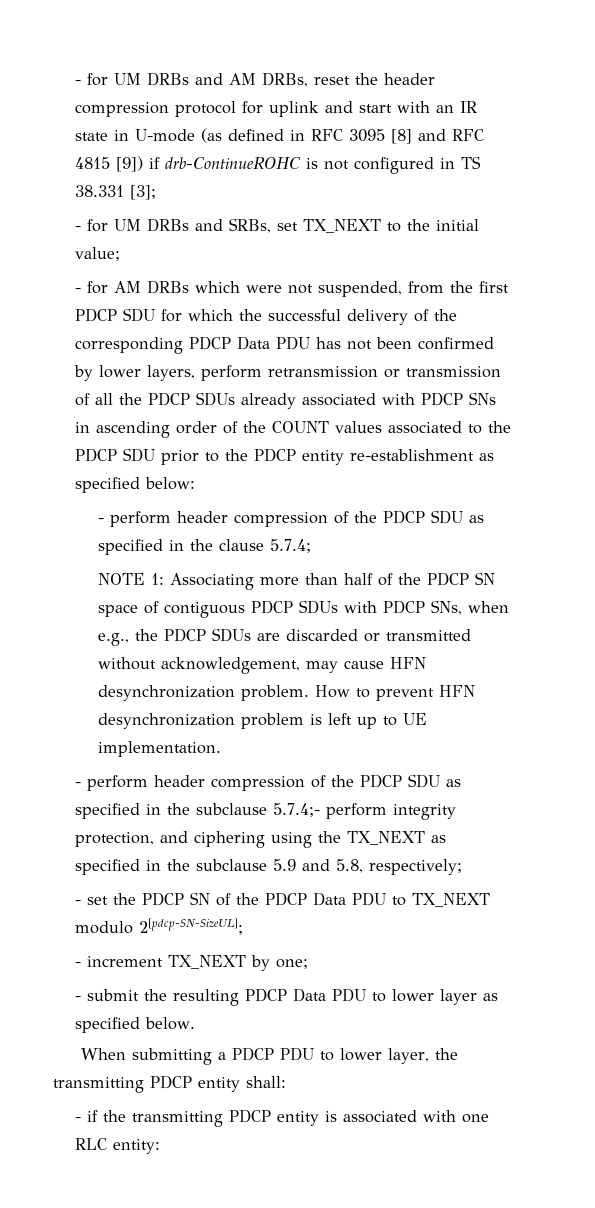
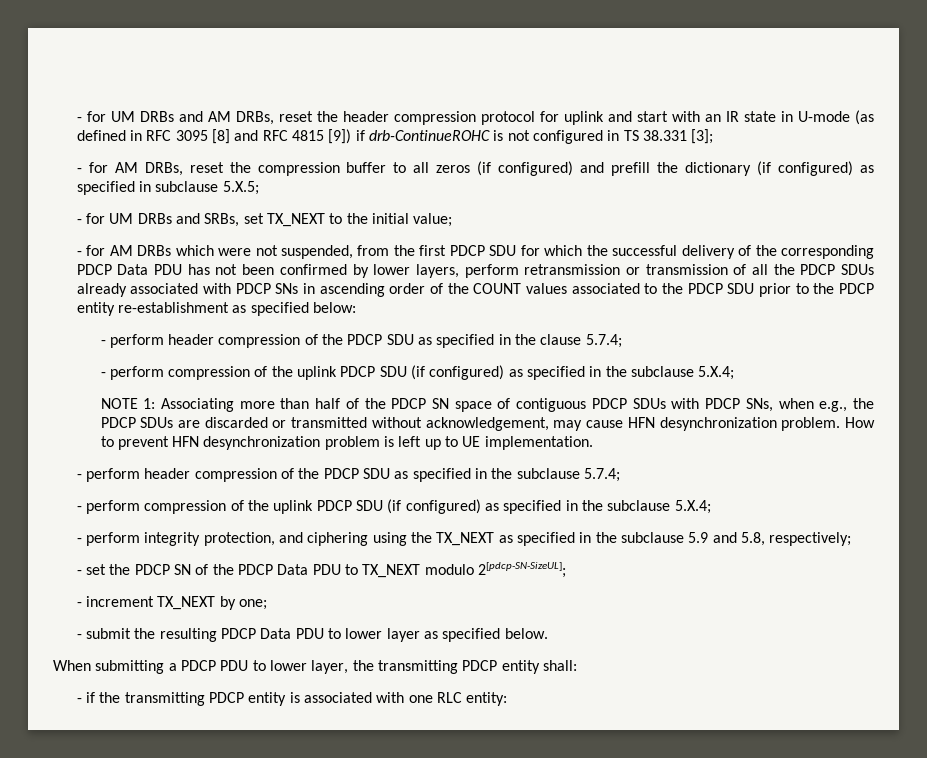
+ - for AM DRBs, reset the compression buffer to all zeros (if configured) and prefill the dictionary (if configured) as specified in subclause 5.X.5;
  - perform header compression of the PDCP SDU as specified in the clause 5.7.4;
+ - perform compression of the uplink PDCP SDU (if configured) as specified in the subclause 5.X.4;
- - perform header compression of the PDCP SDU as specified in the subclause 5.7.4;- perform integrity protection, and ciphering using the TX_NEXT as specified in the subclause 5.9 and 5.8, respectively;
+ - perform header compression of the PDCP SDU as specified in the subclause 5.7.4;
+ - perform compression of the uplink PDCP SDU (if configured) as specified in the subclause 5.X.4;
+ - perform integrity protection, and ciphering using the TX_NEXT as specified in the subclause 5.9 and 5.8, respectively;

